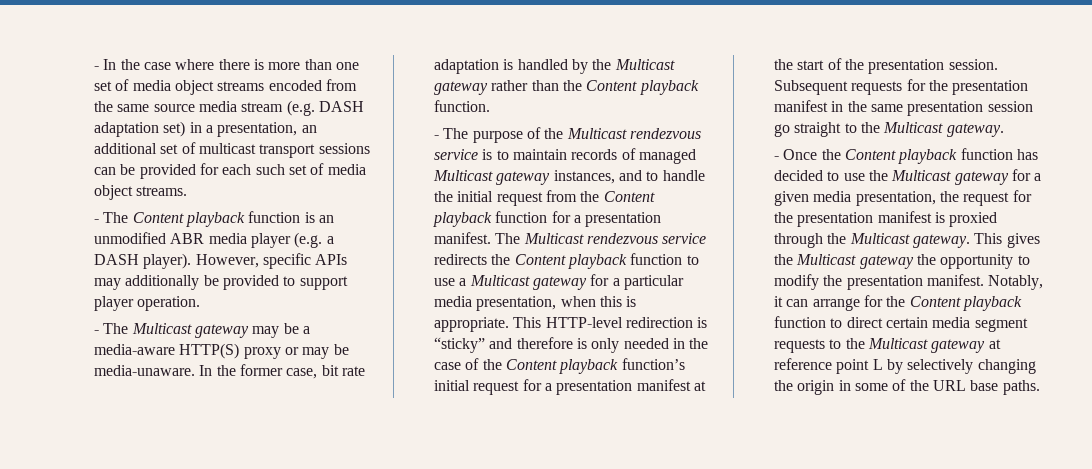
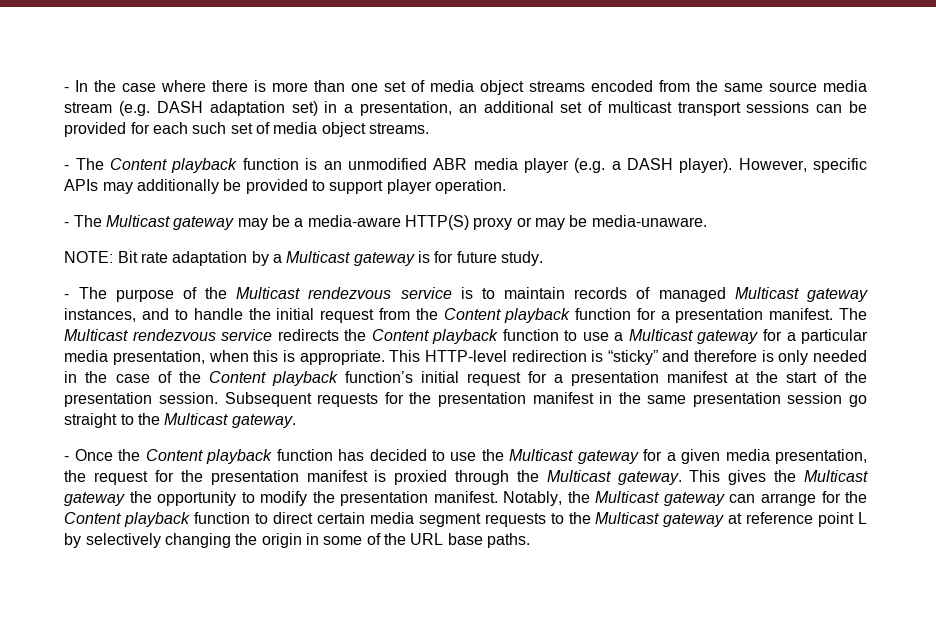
- - The Multicast gateway may be a media-aware HTTP(S) proxy or may be media-unaware. In the former case, bit rate adaptation is handled by the Multicast gateway rather than the Content playback function.
+ - The Multicast gateway may be a media-aware HTTP(S) proxy or may be media-unaware.
+ NOTE: Bit rate adaptation by a Multicast gateway is for future study.
- Notably, it can arrange for the Content playback function to direct certain media segment requests to the Multicast gateway at reference point L by selectively changing the origin in some of the URL base paths.
+ Notably, the Multicast gateway can arrange for the Content playback function to direct certain media segment requests to the Multicast gateway at reference point L by selectively changing the origin in some of the URL base paths.

